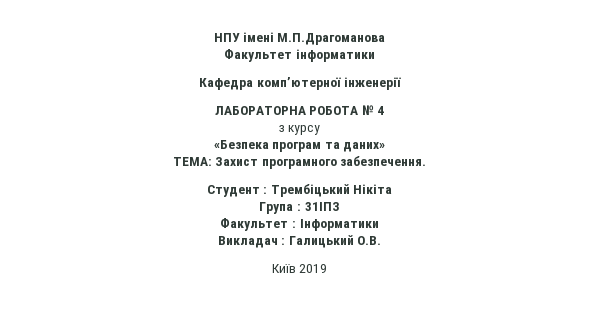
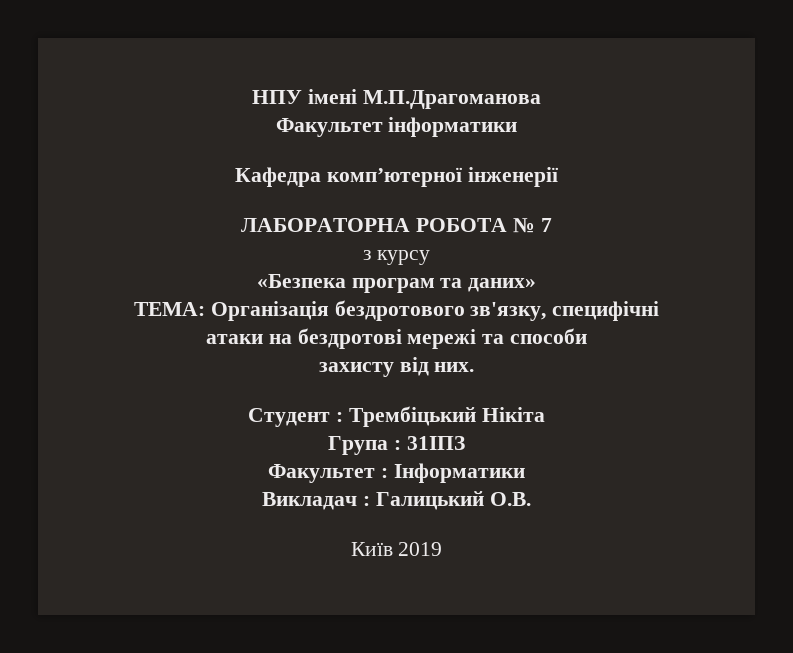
- ЛАБОРАТОРНА РОБОТА № 4
+ ЛАБОРАТОРНА РОБОТА № 7
- ТЕМА: Захист програмного забезпечення.
+ ТЕМА: Організація бездротового зв'язку, специфічні атаки на бездротові мережі та способи
+ захисту від них.

